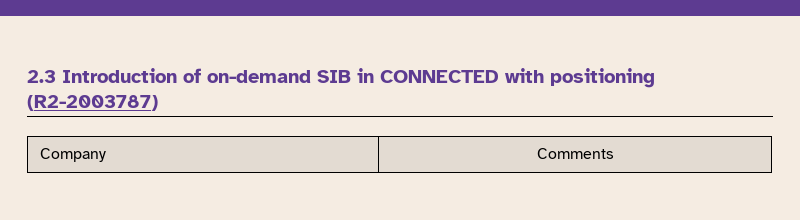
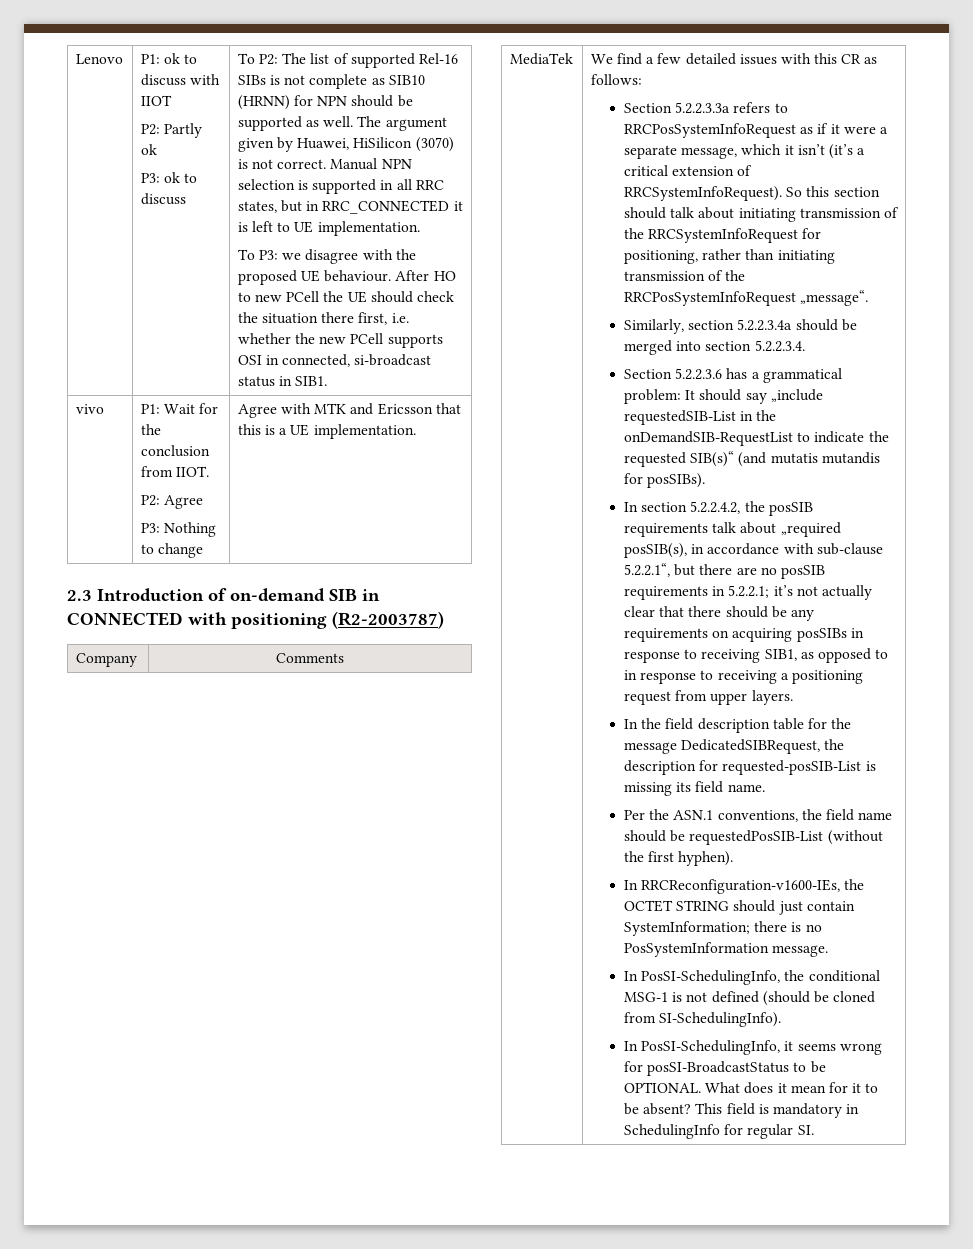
+ Lenovo | P1: ok to discuss with IIOT
+ P2: Partly ok
+ P3: ok to discuss | To P2: The list of supported Rel-16 SIBs is not complete as SIB10 (HRNN) for NPN should be supported as well. The argument given by Huawei, HiSilicon (3070) is not correct. Manual NPN selection is supported in all RRC states, but in RRC_CONNECTED it is left to UE implementation.
+ To P3: we disagree with the proposed UE behaviour. After HO to new PCell the UE should check the situation there first, i.e. whether the new PCell supports OSI in connected, si-broadcast status in SIB1.
+ vivo | P1: Wait for the conclusion from IIOT.
+ P2: Agree
+ P3: Nothing to change | Agree with MTK and Ericsson that this is a UE implementation.
+ MediaTek | We find a few detailed issues with this CR as follows:
+ Section 5.2.2.3.3a refers to RRCPosSystemInfoRequest as if it were a separate message, which it isn’t (it’s a critical extension of RRCSystemInfoRequest). So this section should talk about initiating transmission of the RRCSystemInfoRequest for positioning, rather than initiating transmission of the RRCPosSystemInfoRequest „message“.
+ Similarly, section 5.2.2.3.4a should be merged into section 5.2.2.3.4.
+ Section 5.2.2.3.6 has a grammatical problem: It should say „include requestedSIB-List in the onDemandSIB-RequestList to indicate the requested SIB(s)“ (and mutatis mutandis for posSIBs).
+ In section 5.2.2.4.2, the posSIB requirements talk about „required posSIB(s), in accordance with sub-clause 5.2.2.1“, but there are no posSIB requirements in 5.2.2.1; it’s not actually clear that there should be any requirements on acquiring posSIBs in response to receiving SIB1, as opposed to in response to receiving a positioning request from upper layers.
+ In the field description table for the message DedicatedSIBRequest, the description for requested-posSIB-List is missing its field name.
+ Per the ASN.1 conventions, the field name should be requestedPosSIB-List (without the first hyphen).
+ In RRCReconfiguration-v1600-IEs, the OCTET STRING should just contain SystemInformation; there is no PosSystemInformation message.
+ In PosSI-SchedulingInfo, the conditional MSG-1 is not defined (should be cloned from SI-SchedulingInfo).
+ In PosSI-SchedulingInfo, it seems wrong for posSI-BroadcastStatus to be OPTIONAL. What does it mean for it to be absent? This field is mandatory in SchedulingInfo for regular SI.

